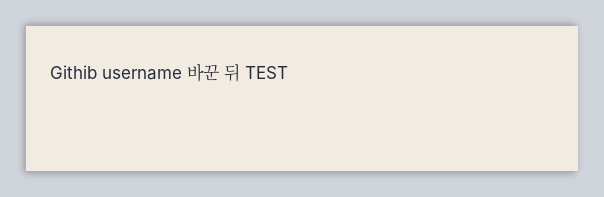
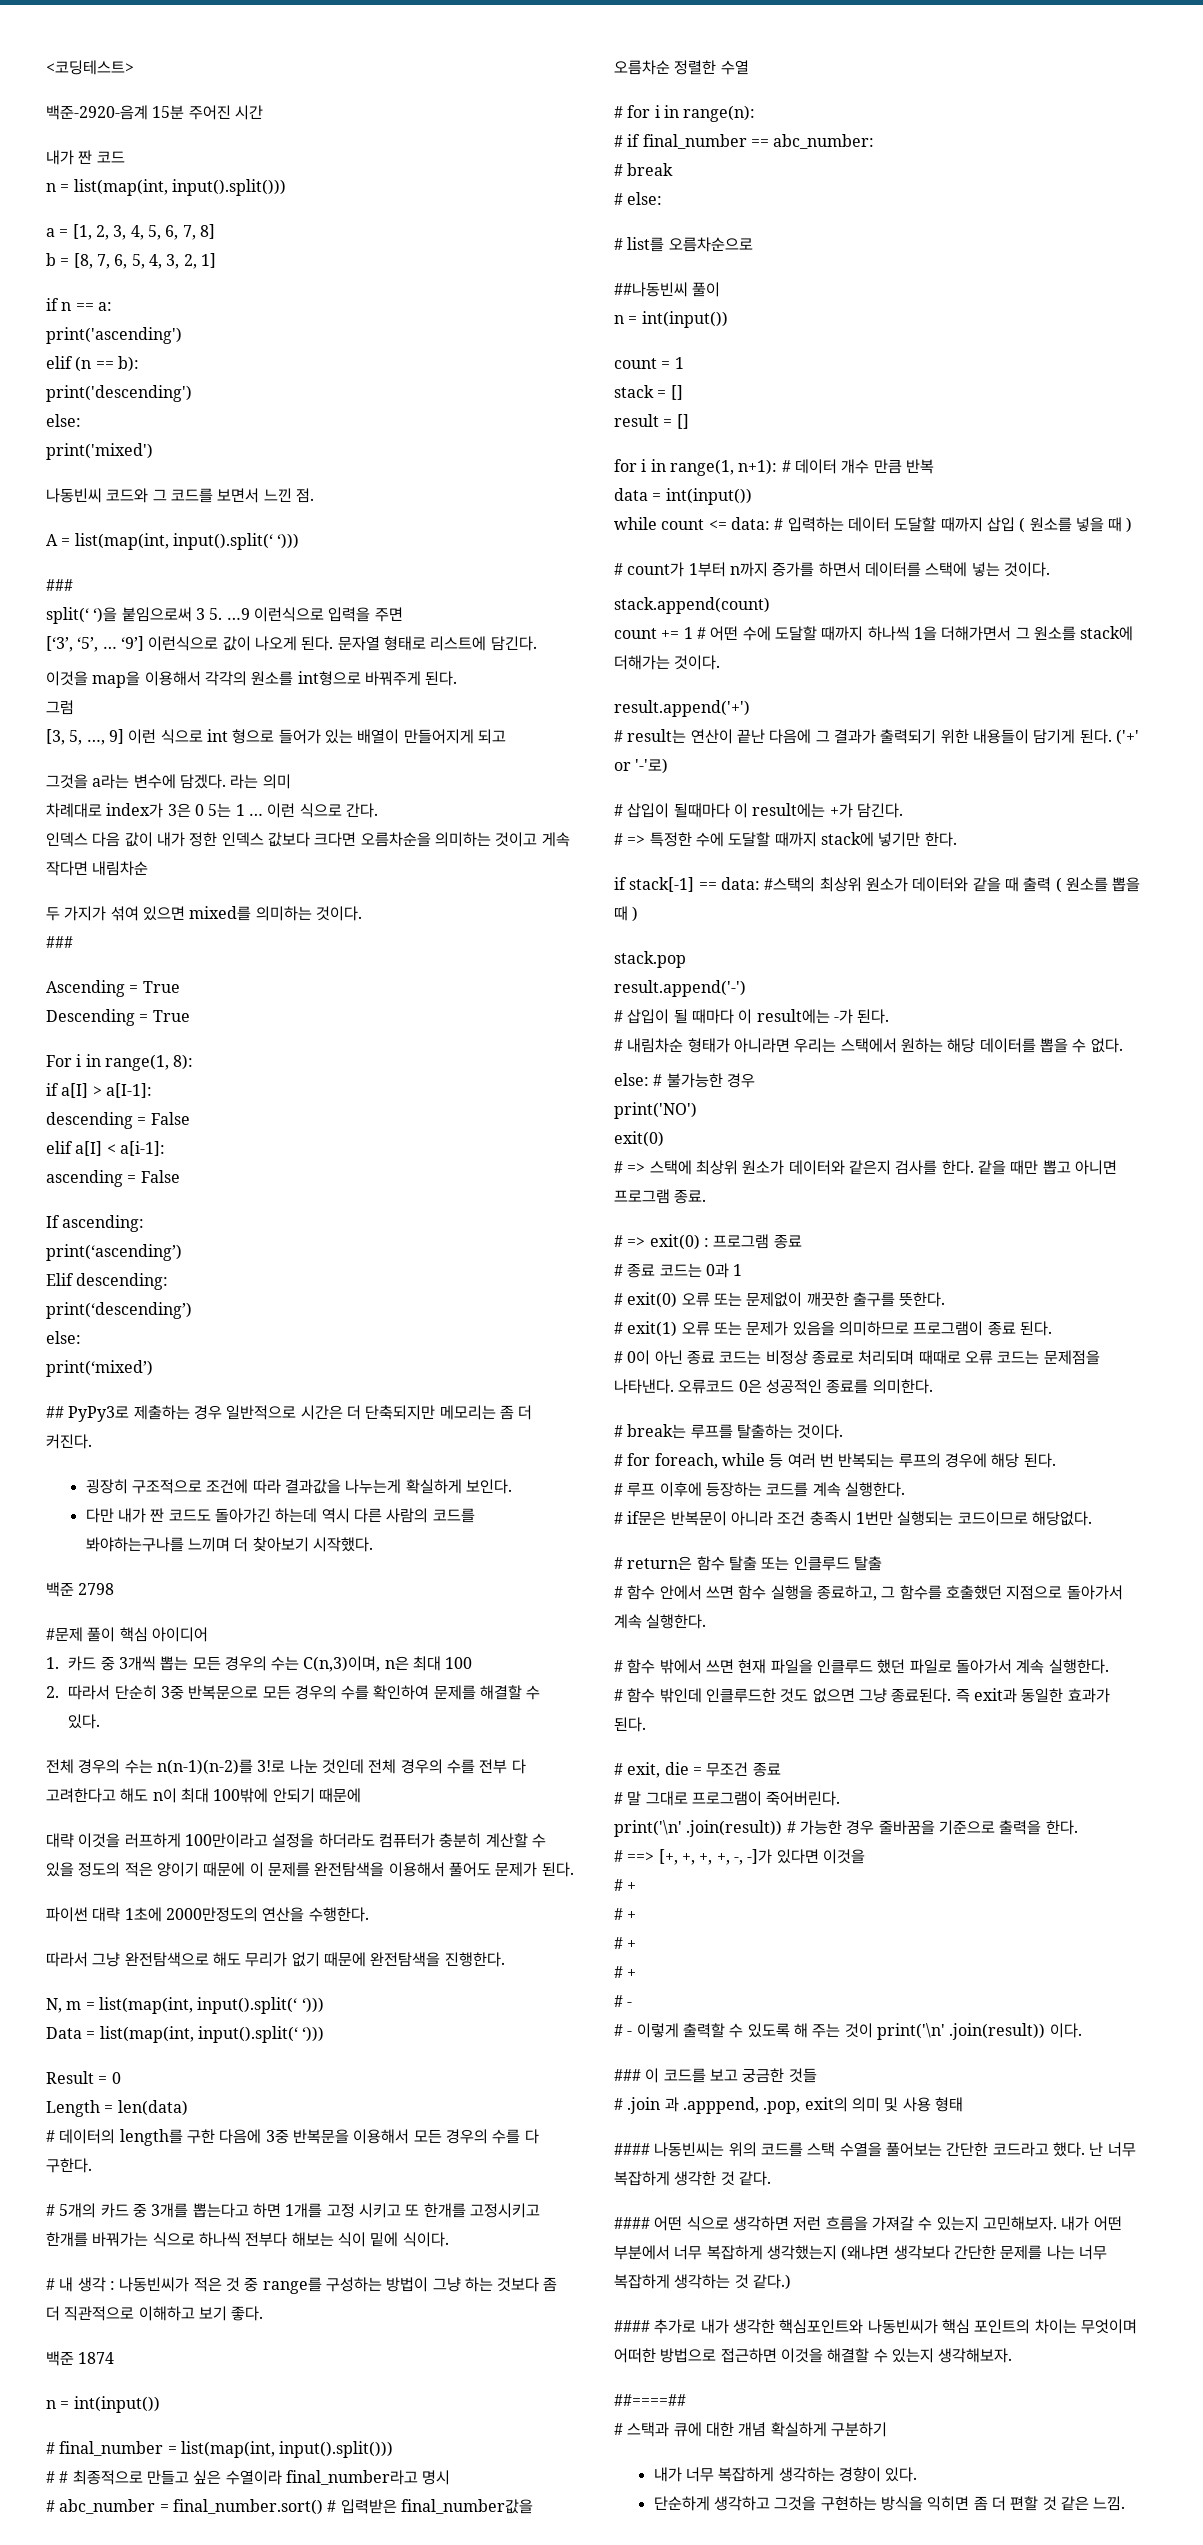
- Githib username 바꾼 뒤 TEST
+ <코딩테스트>
+ 백준-2920-음계 15분 주어진 시간
+ 내가 짠 코드
+ n = list(map(int, input().split()))
+ a = [1, 2, 3, 4, 5, 6, 7, 8]
+ b = [8, 7, 6, 5, 4, 3, 2, 1]
+ if n == a:
+ print('ascending')
+ elif (n == b):
+ print('descending')
+ else:
+ print('mixed')
+ 나동빈씨 코드와 그 코드를 보면서 느낀 점.
+ A = list(map(int, input().split(‘ ‘)))
+ ###
+ split(‘ ‘)을 붙임으로써 3 5. …9 이런식으로 입력을 주면
+ [‘3’, ‘5’, … ‘9’] 이런식으로 값이 나오게 된다. 문자열 형태로 리스트에 담긴다.
+ 이것을 map을 이용해서 각각의 원소를 int형으로 바꿔주게 된다.
+ 그럼
+ [3, 5, …, 9] 이런 식으로 int 형으로 들어가 있는 배열이 만들어지게 되고
+ 그것을 a라는 변수에 담겠다. 라는 의미
+ 차례대로 index가 3은 0 5는 1 … 이런 식으로 간다.
+ 인덱스 다음 값이 내가 정한 인덱스 값보다 크다면 오름차순을 의미하는 것이고 게속 작다면 내림차순
+ 두 가지가 섞여 있으면 mixed를 의미하는 것이다.
+ ###
+ Ascending = True
+ Descending = True
+ For i in range(1, 8):
+ if a[I] > a[I-1]:
+ descending = False
+ elif a[I] < a[i-1]:
+ ascending = False
+ If ascending:
+ print(‘ascending’)
+ Elif descending:
+ print(‘descending’)
+ else:
+ print(‘mixed’)
+ ## PyPy3로 제출하는 경우 일반적으로 시간은 더 단축되지만 메모리는 좀 더 커진다.
+ 굉장히 구조적으로 조건에 따라 결과값을 나누는게 확실하게 보인다.
+ 다만 내가 짠 코드도 돌아가긴 하는데 역시 다른 사람의 코드를 봐야하는구나를 느끼며 더 찾아보기 시작했다.
+ 백준 2798
+ #문제 풀이 핵심 아이디어
+ 1. 카드 중 3개씩 뽑는 모든 경우의 수는 C(n,3)이며, n은 최대 100
+ 2. 따라서 단순히 3중 반복문으로 모든 경우의 수를 확인하여 문제를 해결할 수 있다.
+ 전체 경우의 수는 n(n-1)(n-2)를 3!로 나눈 것인데 전체 경우의 수를 전부 다 고려한다고 해도 n이 최대 100밖에 안되기 때문에
+ 대략 이것을 러프하게 100만이라고 설정을 하더라도 컴퓨터가 충분히 계산할 수 있을 정도의 적은 양이기 때문에 이 문제를 완전탐색을 이용해서 풀어도 문제가 된다.
+ 파이썬 대략 1초에 2000만정도의 연산을 수행한다.
+ 따라서 그냥 완전탐색으로 해도 무리가 없기 때문에 완전탐색을 진행한다.
+ N, m = list(map(int, input().split(‘ ‘)))
+ Data = list(map(int, input().split(‘ ‘)))
+ Result = 0
+ Length = len(data)
+ # 데이터의 length를 구한 다음에 3중 반복문을 이용해서 모든 경우의 수를 다 구한다.
+ # 5개의 카드 중 3개를 뽑는다고 하면 1개를 고정 시키고 또 한개를 고정시키고 한개를 바꿔가는 식으로 하나씩 전부다 해보는 식이 밑에 식이다.
+ # 내 생각 : 나동빈씨가 적은 것 중 range를 구성하는 방법이 그냥 하는 것보다 좀 더 직관적으로 이해하고 보기 좋다.
+ 백준 1874
+ n = int(input())
+ # final_number = list(map(int, input().split()))
+ # # 최종적으로 만들고 싶은 수열이라 final_number라고 명시
+ # abc_number = final_number.sort() # 입력받은 final_number값을 오름차순 정렬한 수열
+ # for i in range(n):
+ # if final_number == abc_number:
+ # break
+ # else:
+ # list를 오름차순으로
+ ##나동빈씨 풀이
+ n = int(input())
+ count = 1
+ stack = []
+ result = []
+ for i in range(1, n+1): # 데이터 개수 만큼 반복
+ data = int(input())
+ while count <= data: # 입력하는 데이터 도달할 때까지 삽입 ( 원소를 넣을 때 )
+ # count가 1부터 n까지 증가를 하면서 데이터를 스택에 넣는 것이다.
+ stack.append(count)
+ count += 1 # 어떤 수에 도달할 때까지 하나씩 1을 더해가면서 그 원소를 stack에 더해가는 것이다.
+ result.append('+')
+ # result는 연산이 끝난 다음에 그 결과가 출력되기 위한 내용들이 담기게 된다. ('+' or '-'로)
+ # 삽입이 될때마다 이 result에는 +가 담긴다.
+ # => 특정한 수에 도달할 때까지 stack에 넣기만 한다.
+ if stack[-1] == data: #스택의 최상위 원소가 데이터와 같을 때 출력 ( 원소를 뽑을 때 )
+ stack.pop
+ result.append('-')
+ # 삽입이 될 때마다 이 result에는 -가 된다.
+ # 내림차순 형태가 아니라면 우리는 스택에서 원하는 해당 데이터를 뽑을 수 없다.
+ else: # 불가능한 경우
+ print('NO')
+ exit(0)
+ # => 스택에 최상위 원소가 데이터와 같은지 검사를 한다. 같을 때만 뽑고 아니면 프로그램 종료.
+ # => exit(0) : 프로그램 종료
+ # 종료 코드는 0과 1
+ # exit(0) 오류 또는 문제없이 깨끗한 출구를 뜻한다.
+ # exit(1) 오류 또는 문제가 있음을 의미하므로 프로그램이 종료 된다.
+ # 0이 아닌 종료 코드는 비정상 종료로 처리되며 때때로 오류 코드는 문제점을 나타낸다. 오류코드 0은 성공적인 종료를 의미한다.
+ # break는 루프를 탈출하는 것이다.
+ # for foreach, while 등 여러 번 반복되는 루프의 경우에 해당 된다.
+ # 루프 이후에 등장하는 코드를 계속 실행한다.
+ # if문은 반복문이 아니라 조건 충족시 1번만 실행되는 코드이므로 해당없다.
+ # return은 함수 탈출 또는 인클루드 탈출
+ # 함수 안에서 쓰면 함수 실행을 종료하고, 그 함수를 호출했던 지점으로 돌아가서 계속 실행한다.
+ # 함수 밖에서 쓰면 현재 파일을 인클루드 했던 파일로 돌아가서 계속 실행한다.
+ # 함수 밖인데 인클루드한 것도 없으면 그냥 종료된다. 즉 exit과 동일한 효과가 된다.
+ # exit, die = 무조건 종료
+ # 말 그대로 프로그램이 죽어버린다.
+ print('\n' .join(result)) # 가능한 경우 줄바꿈을 기준으로 출력을 한다.
+ # ==> [+, +, +, +, -, -]가 있다면 이것을
+ # +
+ # +
+ # +
+ # +
+ # -
+ # - 이렇게 출력할 수 있도록 해 주는 것이 print('\n' .join(result)) 이다.
+ ### 이 코드를 보고 궁금한 것들
+ # .join 과 .apppend, .pop, exit의 의미 및 사용 형태
+ #### 나동빈씨는 위의 코드를 스택 수열을 풀어보는 간단한 코드라고 했다. 난 너무 복잡하게 생각한 것 같다.
+ #### 어떤 식으로 생각하면 저런 흐름을 가져갈 수 있는지 고민해보자. 내가 어떤 부분에서 너무 복잡하게 생각했는지 (왜냐면 생각보다 간단한 문제를 나는 너무 복잡하게 생각하는 것 같다.)
+ #### 추가로 내가 생각한 핵심포인트와 나동빈씨가 핵심 포인트의 차이는 무엇이며 어떠한 방법으로 접근하면 이것을 해결할 수 있는지 생각해보자.
+ ##====##
+ # 스택과 큐에 대한 개념 확실하게 구분하기
+ 내가 너무 복잡하게 생각하는 경향이 있다.
+ 단순하게 생각하고 그것을 구현하는 방식을 익히면 좀 더 편할 것 같은 느낌.

